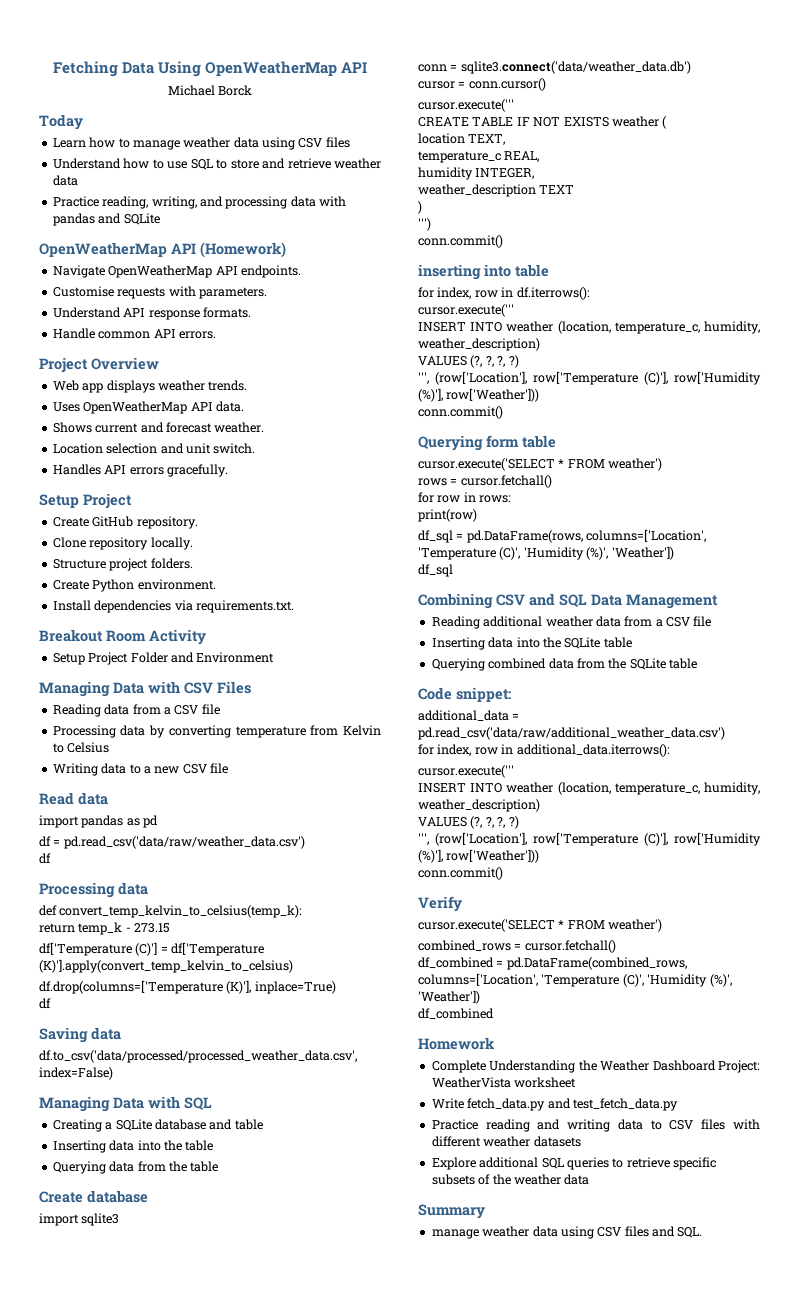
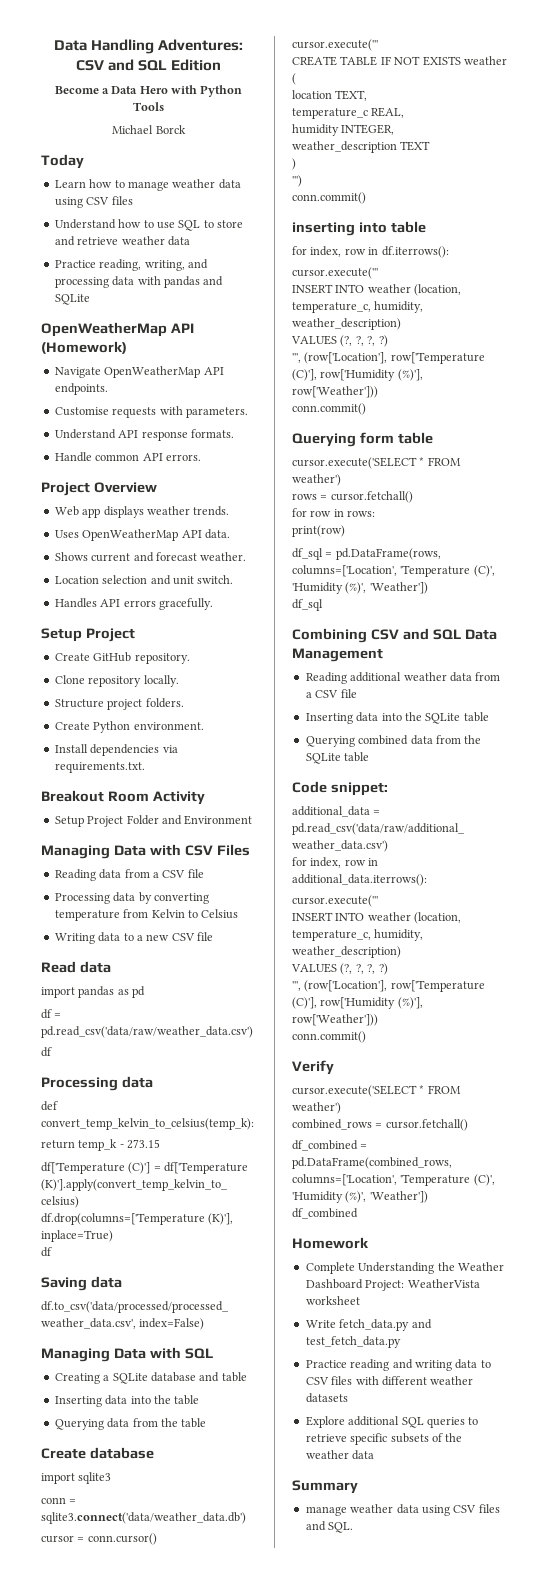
- Fetching Data Using OpenWeatherMap API
+ Data Handling Adventures: CSV and SQL Edition
+ Become a Data Hero with Python Tools

